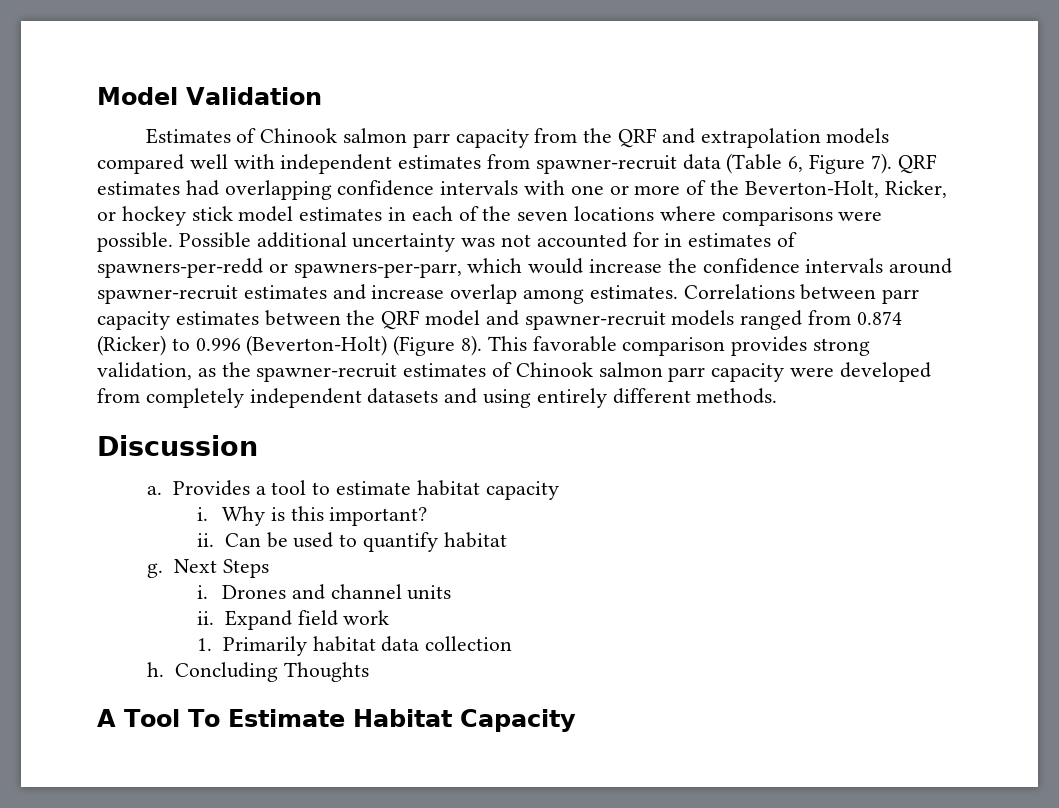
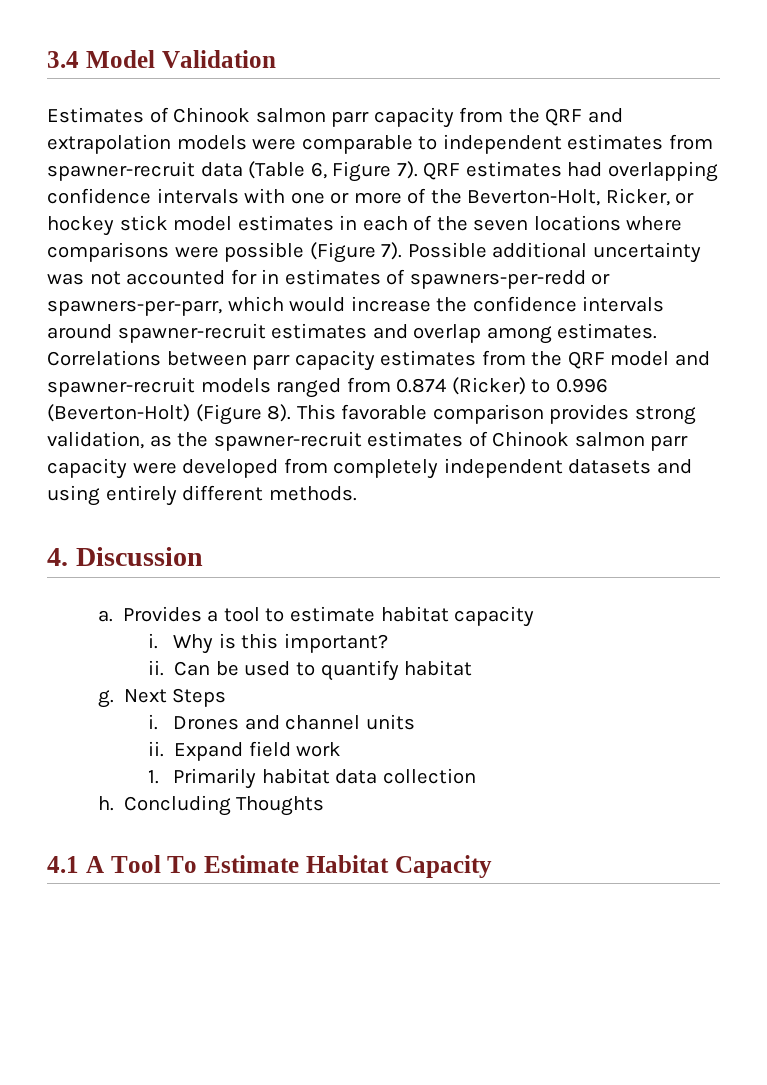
- Model Validation
+ 3.4 Model Validation
- Estimates of Chinook salmon parr capacity from the QRF and extrapolation models compared well with independent estimates from spawner-recruit data (Table 6, Figure 7).
+ Estimates of Chinook salmon parr capacity from the QRF and extrapolation models were comparable to independent estimates from spawner-recruit data (Table 6, Figure 7).
- QRF estimates had overlapping confidence intervals with one or more of the Beverton-Holt, Ricker, or hockey stick model estimates in each of the seven locations where comparisons were possible.
+ QRF estimates had overlapping confidence intervals with one or more of the Beverton-Holt, Ricker, or hockey stick model estimates in each of the seven locations where comparisons were possible (Figure 7).
- Possible additional uncertainty was not accounted for in estimates of spawners-per-redd or spawners-per-parr, which would increase the confidence intervals around spawner-recruit estimates and increase overlap among estimates.
+ Possible additional uncertainty was not accounted for in estimates of spawners-per-redd or spawners-per-parr, which would increase the confidence intervals around spawner-recruit estimates and overlap among estimates.
- Correlations between parr capacity estimates between the QRF model and spawner-recruit models ranged from 0.874 (Ricker) to 0.996 (Beverton-Holt) (Figure 8).
+ Correlations between parr capacity estimates from the QRF model and spawner-recruit models ranged from 0.874 (Ricker) to 0.996 (Beverton-Holt) (Figure 8).
- Discussion
+ 4. Discussion
- A Tool To Estimate Habitat Capacity
+ 4.1 A Tool To Estimate Habitat Capacity

